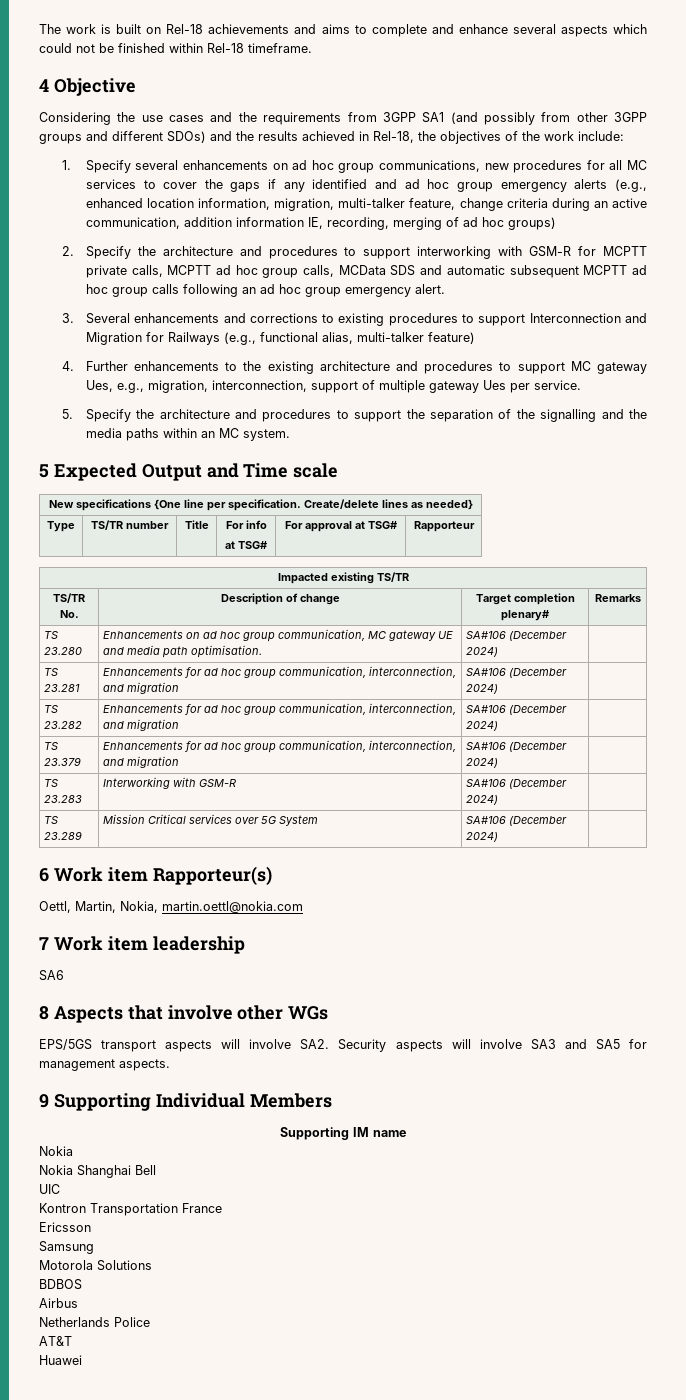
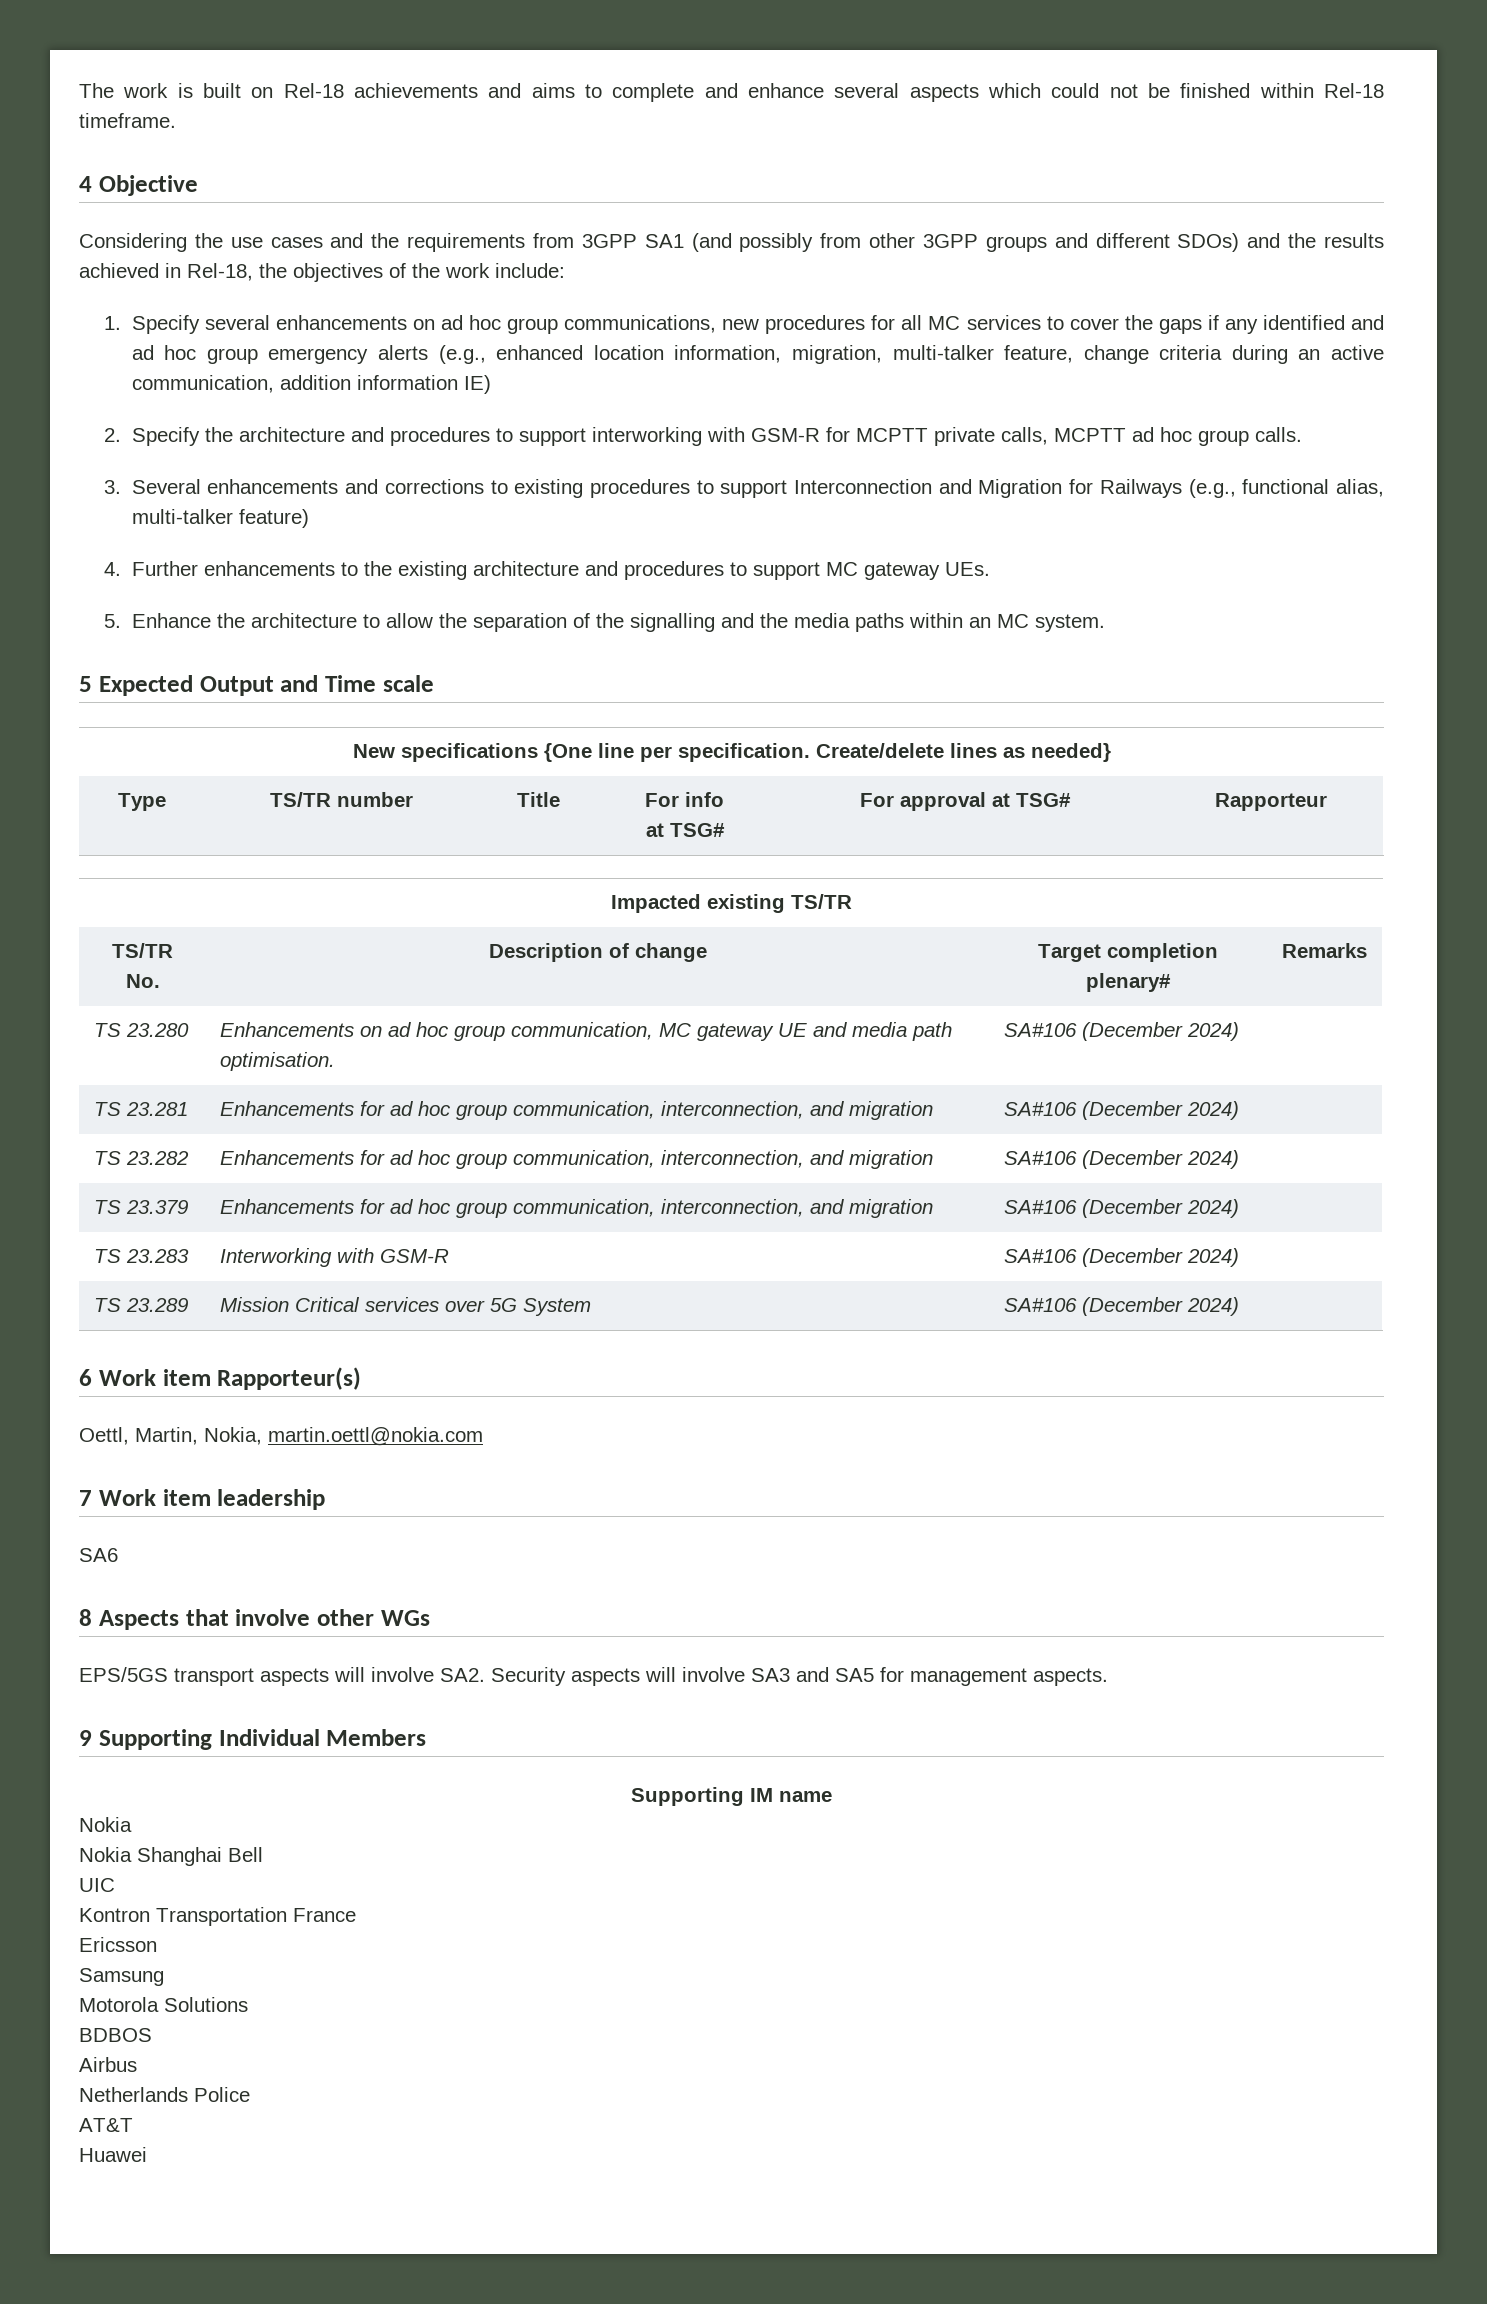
- 1. Specify several enhancements on ad hoc group communications, new procedures for all MC services to cover the gaps if any identified and ad hoc group emergency alerts (e.g., enhanced location information, migration, multi-talker feature, change criteria during an active communication, addition information IE, recording, merging of ad hoc groups)
+ 1. Specify several enhancements on ad hoc group communications, new procedures for all MC services to cover the gaps if any identified and ad hoc group emergency alerts (e.g., enhanced location information, migration, multi-talker feature, change criteria during an active communication, addition information IE)
- 2. Specify the architecture and procedures to support interworking with GSM-R for MCPTT private calls, MCPTT ad hoc group calls, MCData SDS and automatic subsequent MCPTT ad hoc group calls following an ad hoc group emergency alert.
+ 2. Specify the architecture and procedures to support interworking with GSM-R for MCPTT private calls, MCPTT ad hoc group calls.
- 4. Further enhancements to the existing architecture and procedures to support MC gateway Ues, e.g., migration, interconnection, support of multiple gateway Ues per service.
+ 4. Further enhancements to the existing architecture and procedures to support MC gateway UEs.
- 5. Specify the architecture and procedures to support the separation of the signalling and the media paths within an MC system.
+ 5. Enhance the architecture to allow the separation of the signalling and the media paths within an MC system.

